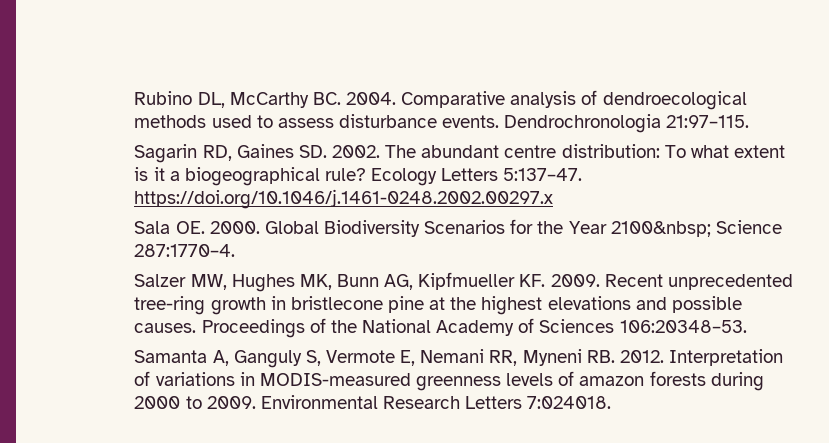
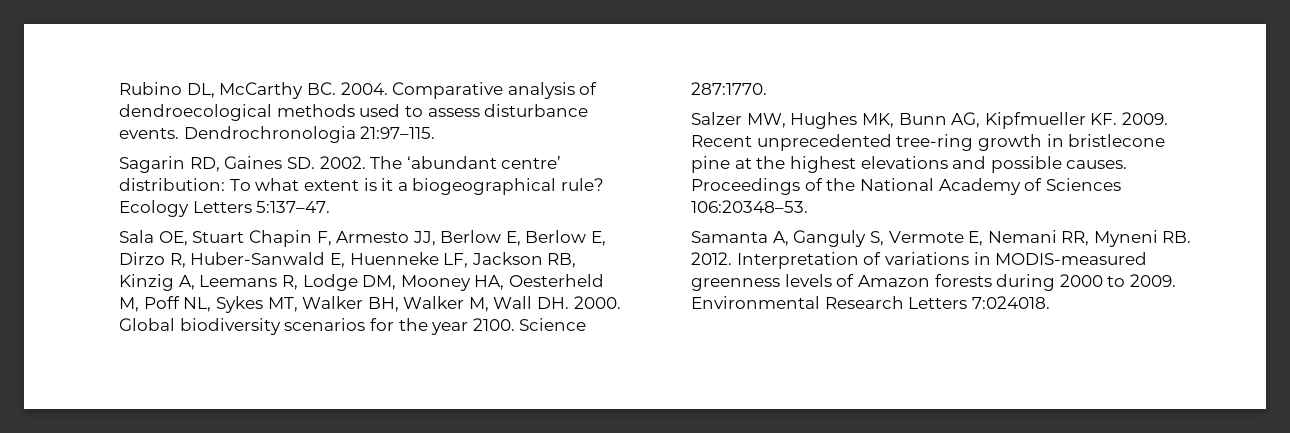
- The abundant centre distribution: To what extent is it a biogeographical rule?
+ The ‘abundant centre’ distribution: To what extent is it a biogeographical rule?
- Ecology Letters 5:137–47. https://doi.org/10.1046/j.1461-0248.2002.00297.x
+ Ecology Letters 5:137–47.
- Sala OE. 2000. Global Biodiversity Scenarios for the Year 2100&nbsp; Science 287:1770–4.
+ Sala OE, Stuart Chapin F, Armesto JJ, Berlow E, Berlow E, Dirzo R, Huber-Sanwald E, Huenneke LF, Jackson RB, Kinzig A, Leemans R, Lodge DM, Mooney HA, Oesterheld M, Poff NL, Sykes MT, Walker BH, Walker M, Wall DH. 2000. Global biodiversity scenarios for the year 2100. Science 287:1770.
- Interpretation of variations in MODIS-measured greenness levels of amazon forests during 2000 to 2009.
+ Interpretation of variations in MODIS-measured greenness levels of Amazon forests during 2000 to 2009.

